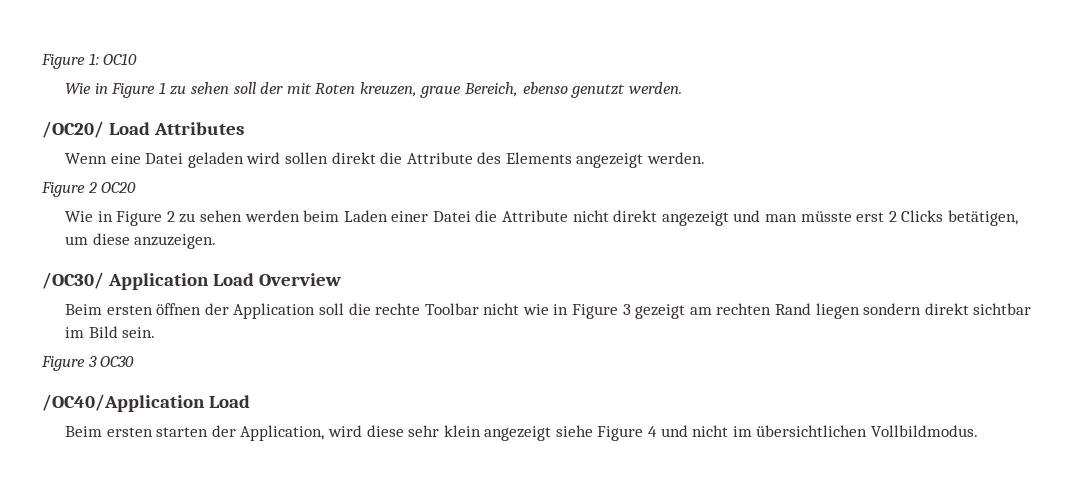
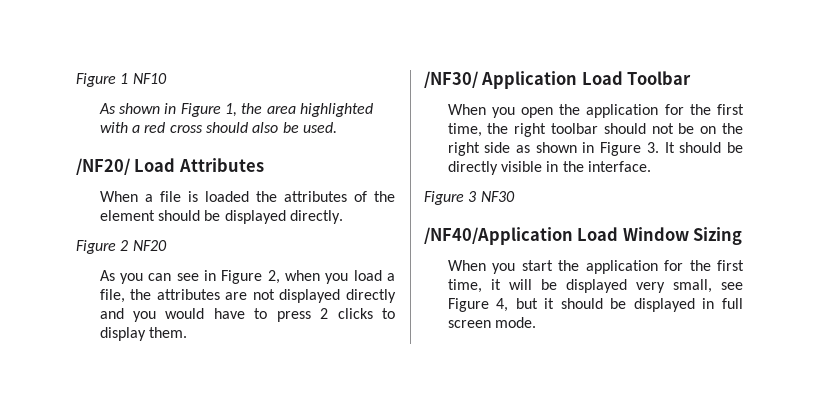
- Figure 1: OC10
- Wie in Figure 1 zu sehen soll der mit Roten kreuzen, graue Bereich, ebenso genutzt werden.
- /OC20/ Load Attributes
- Wenn eine Datei geladen wird sollen direkt die Attribute des Elements angezeigt werden.
- Figure 2 OC20
- Wie in Figure 2 zu sehen werden beim Laden einer Datei die Attribute nicht direkt angezeigt und man müsste erst 2 Clicks betätigen, um diese anzuzeigen.
- /OC30/ Application Load Overview
- Beim ersten öffnen der Application soll die rechte Toolbar nicht wie in Figure 3 gezeigt am rechten Rand liegen sondern direkt sichtbar im Bild sein.
- Figure 3 OC30
- /OC40/Application Load
- Beim ersten starten der Application, wird diese sehr klein angezeigt siehe Figure 4 und nicht im übersichtlichen Vollbildmodus.
+ Figure 1 NF10
+ As shown in Figure 1, the area highlighted with a red cross should also be used.
+ /NF20/ Load Attributes
+ When a file is loaded the attributes of the element should be displayed directly.
+ Figure 2 NF20
+ As you can see in Figure 2, when you load a file, the attributes are not displayed directly and you would have to press 2 clicks to display them.
+ /NF30/ Application Load Toolbar
+ When you open the application for the first time, the right toolbar should not be on the right side as shown in Figure 3. It should be directly visible in the interface.
+ Figure 3 NF30
+ /NF40/Application Load Window Sizing
+ When you start the application for the first time, it will be displayed very small, see Figure 4, but it should be displayed in full screen mode.

